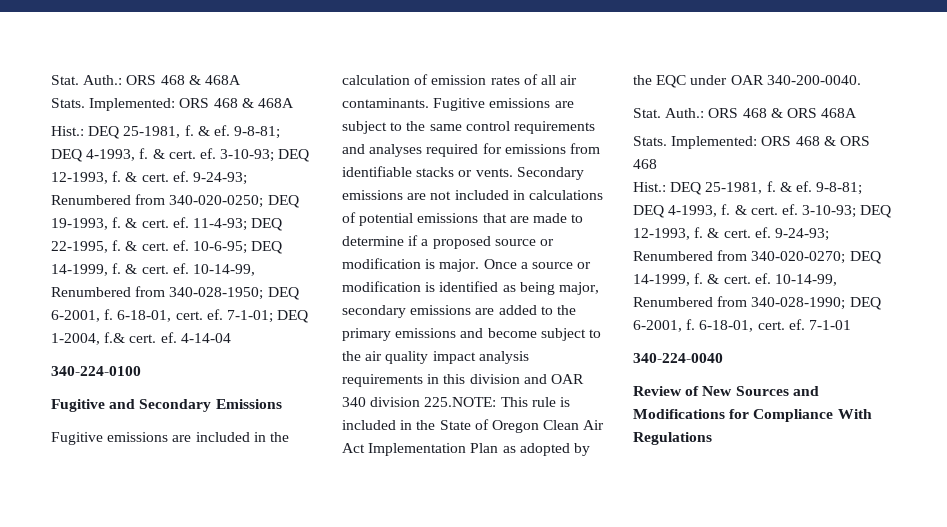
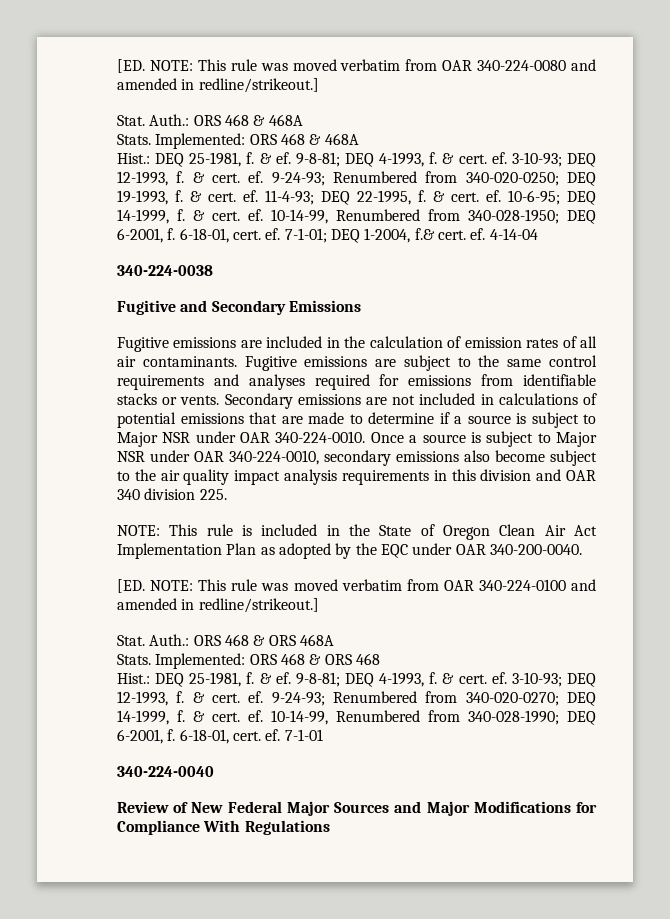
+ [ED. NOTE: This rule was moved verbatim from OAR 340-224-0080 and amended in redline/strikeout.]
- 340-224-0100
+ 340-224-0038
- Secondary emissions are not included in calculations of potential emissions that are made to determine if a proposed source or modification is major. Once a source or modification is identified as being major, secondary emissions are added to the primary emissions and become subject to the air quality impact analysis requirements in this division and OAR 340 division 225.NOTE: This rule is included in the State of Oregon Clean Air Act Implementation Plan as adopted by the EQC under OAR 340-200-0040.
+ Secondary emissions are not included in calculations of potential emissions that are made to determine if a source is subject to Major NSR under OAR 340-224-0010. Once a source is subject to Major NSR under OAR 340-224-0010, secondary emissions also become subject to the air quality impact analysis requirements in this division and OAR 340 division 225.
+ NOTE: This rule is included in the State of Oregon Clean Air Act Implementation Plan as adopted by the EQC under OAR 340-200-0040.
+ [ED. NOTE: This rule was moved verbatim from OAR 340-224-0100 and amended in redline/strikeout.]
- Review of New Sources and Modifications for Compliance With Regulations
+ Review of New Federal Major Sources and Major Modifications for Compliance With Regulations

